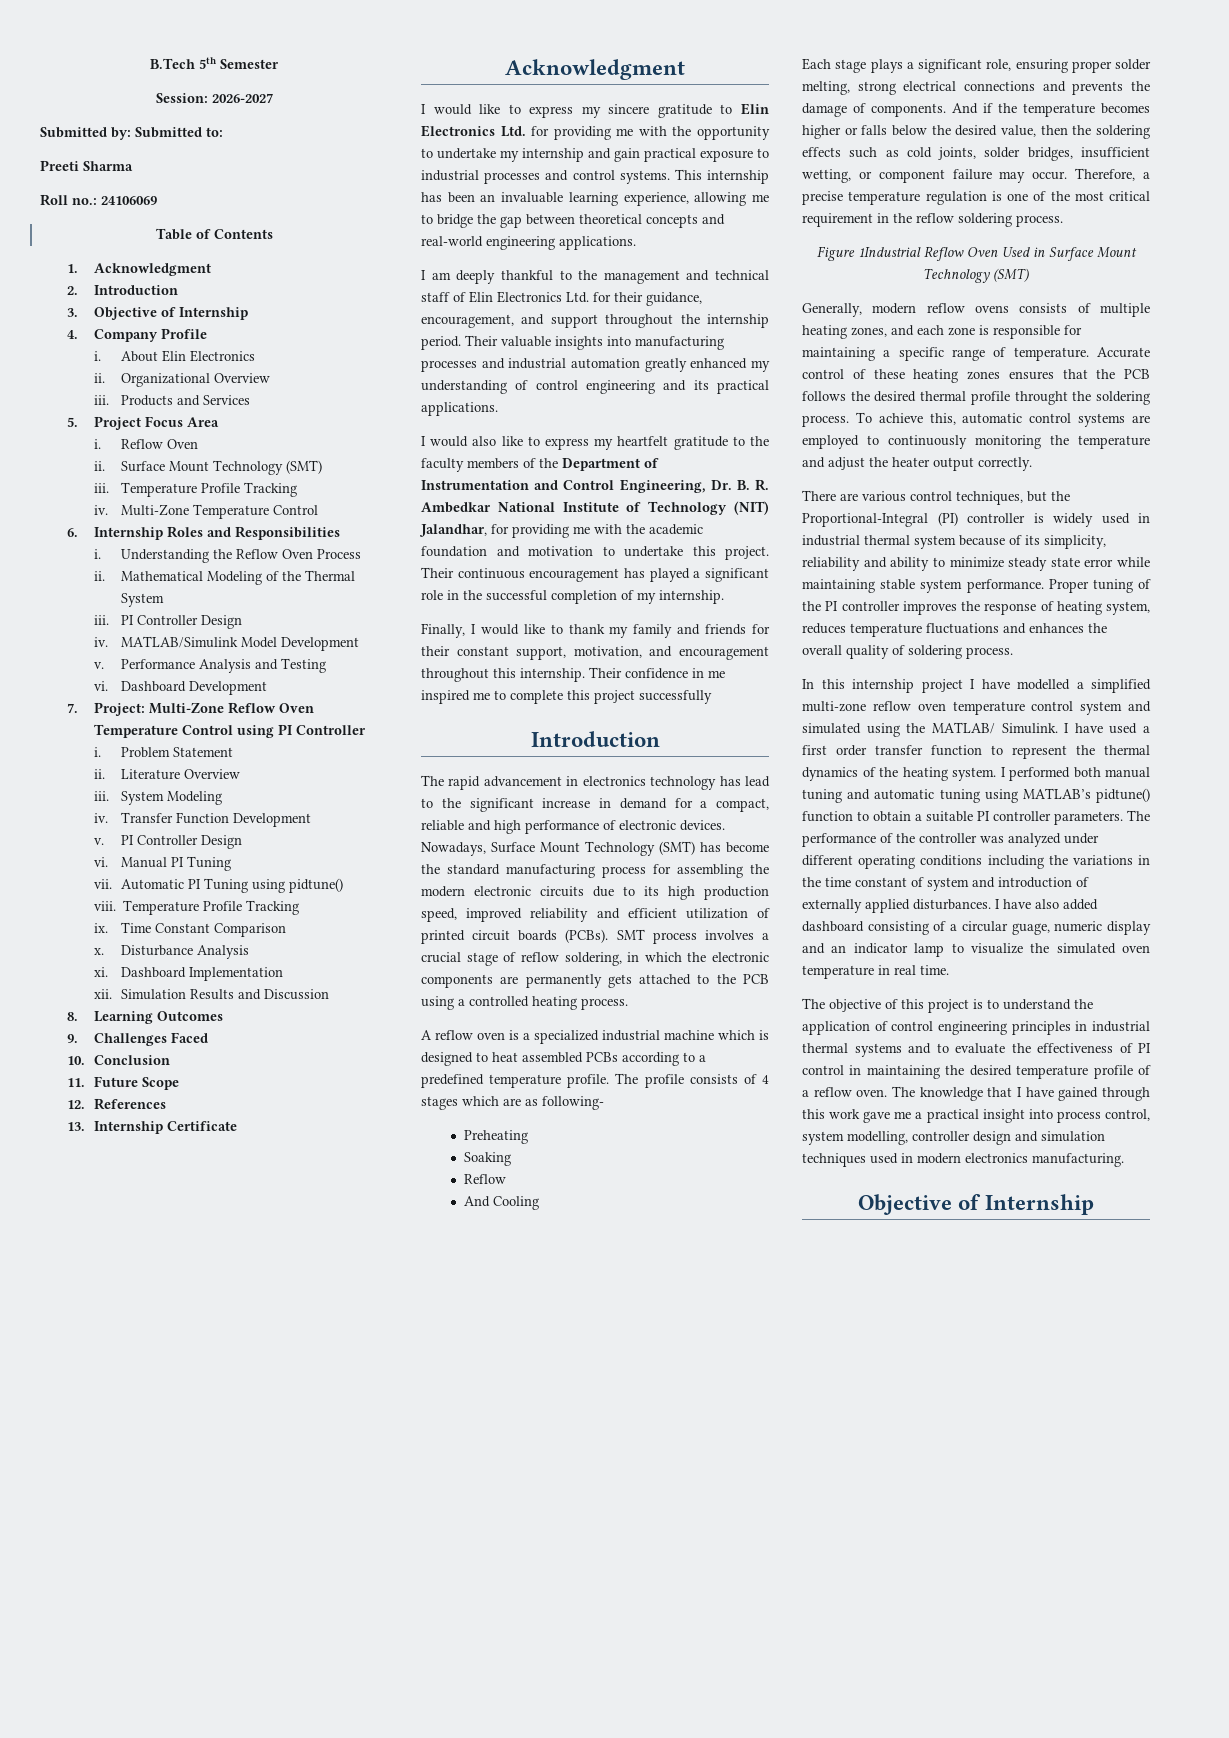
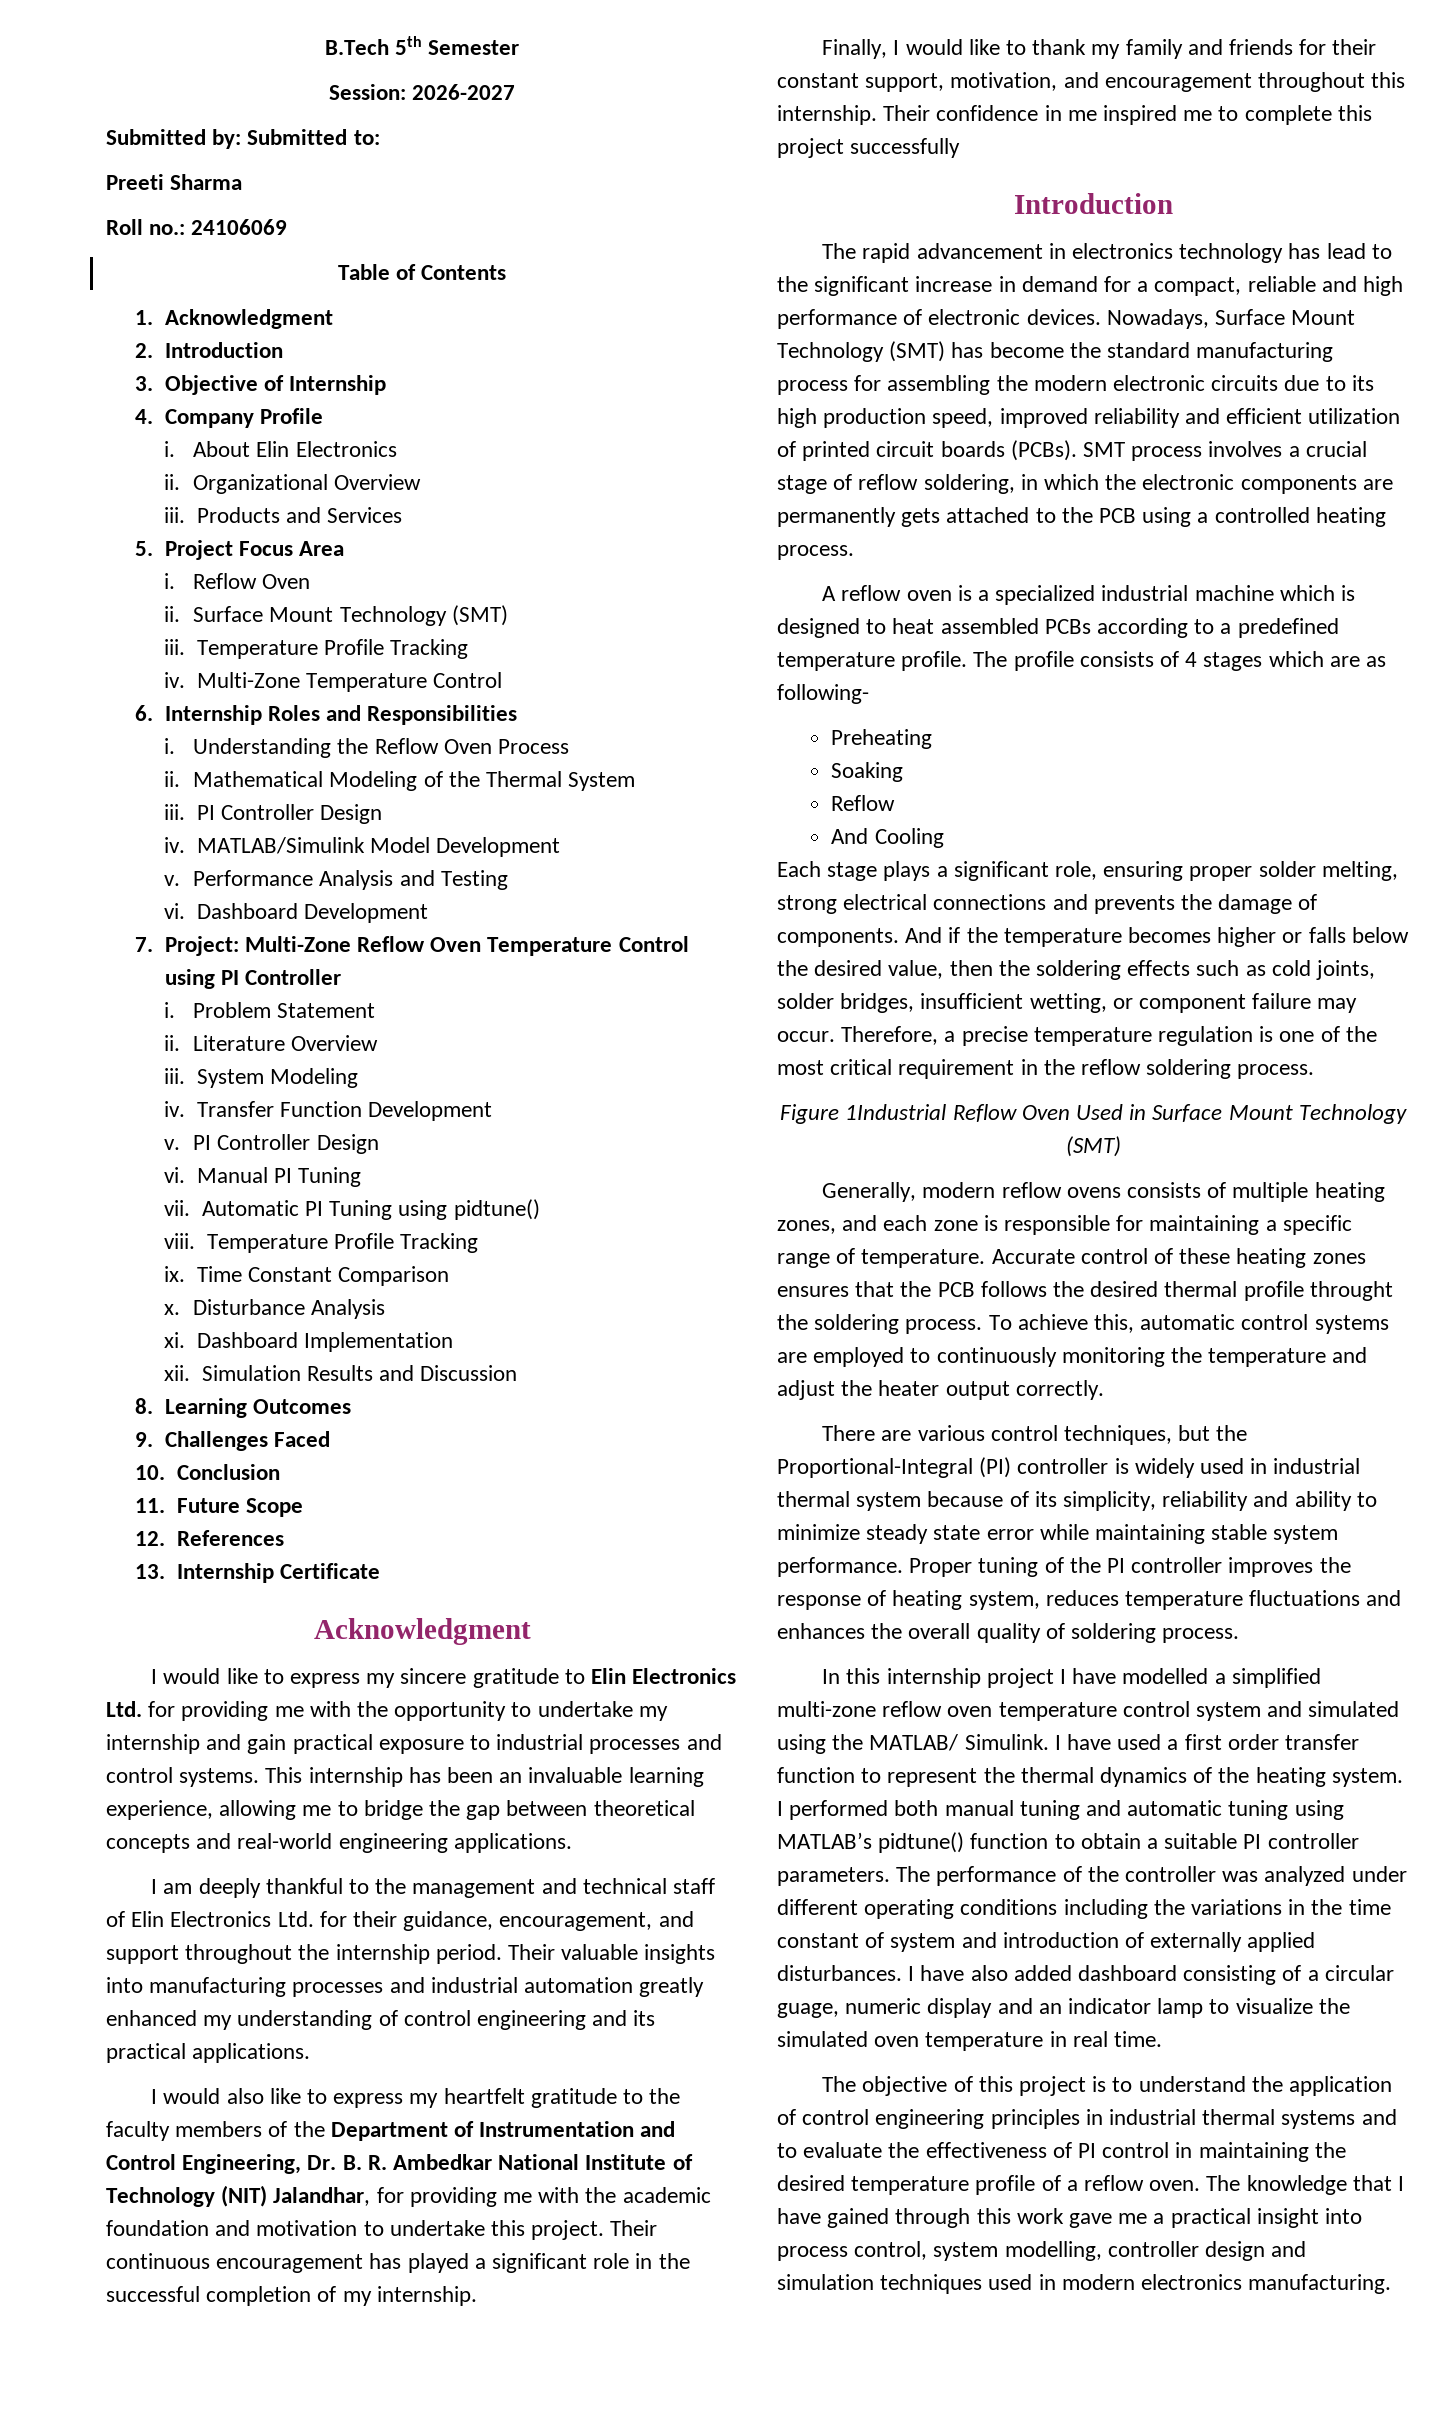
  The knowledge that I have gained through this work gave me a practical insight into process control, system modelling, controller design and simulation techniques used in modern electronics manufacturing.
- Objective of Internship

